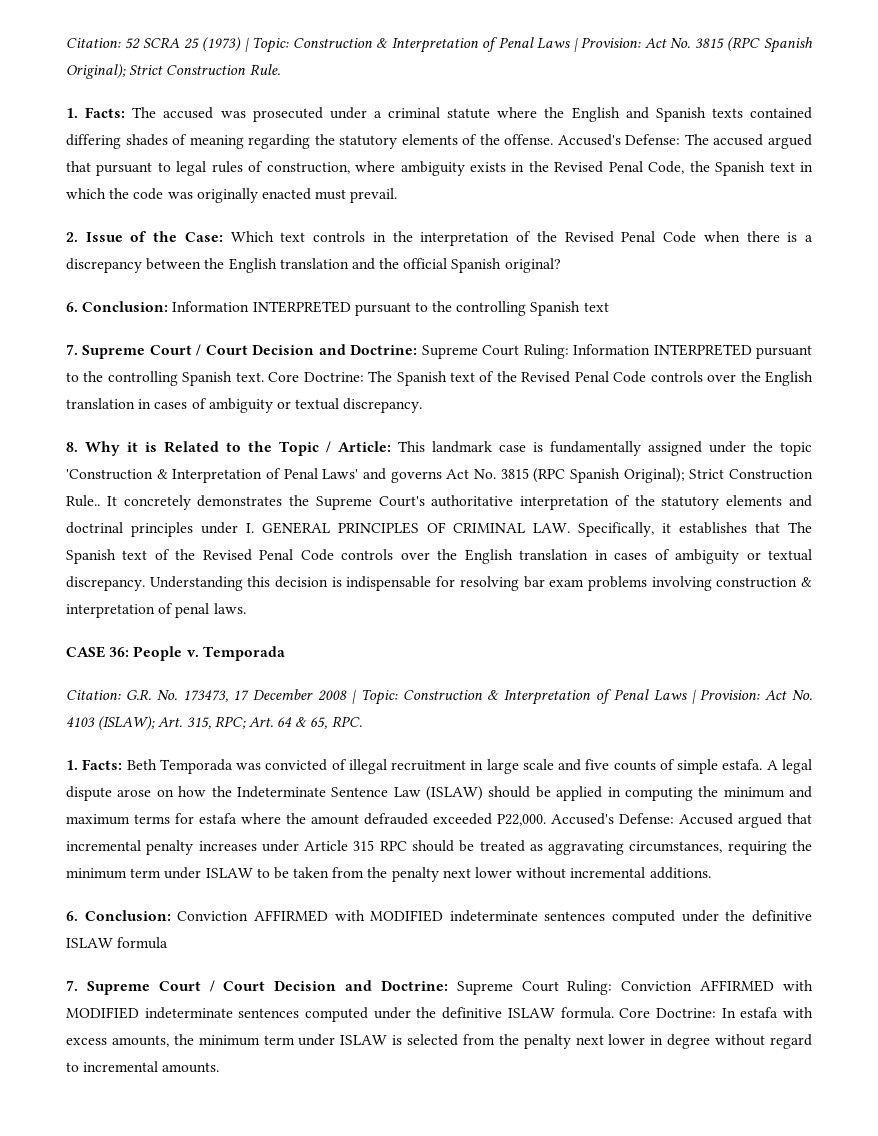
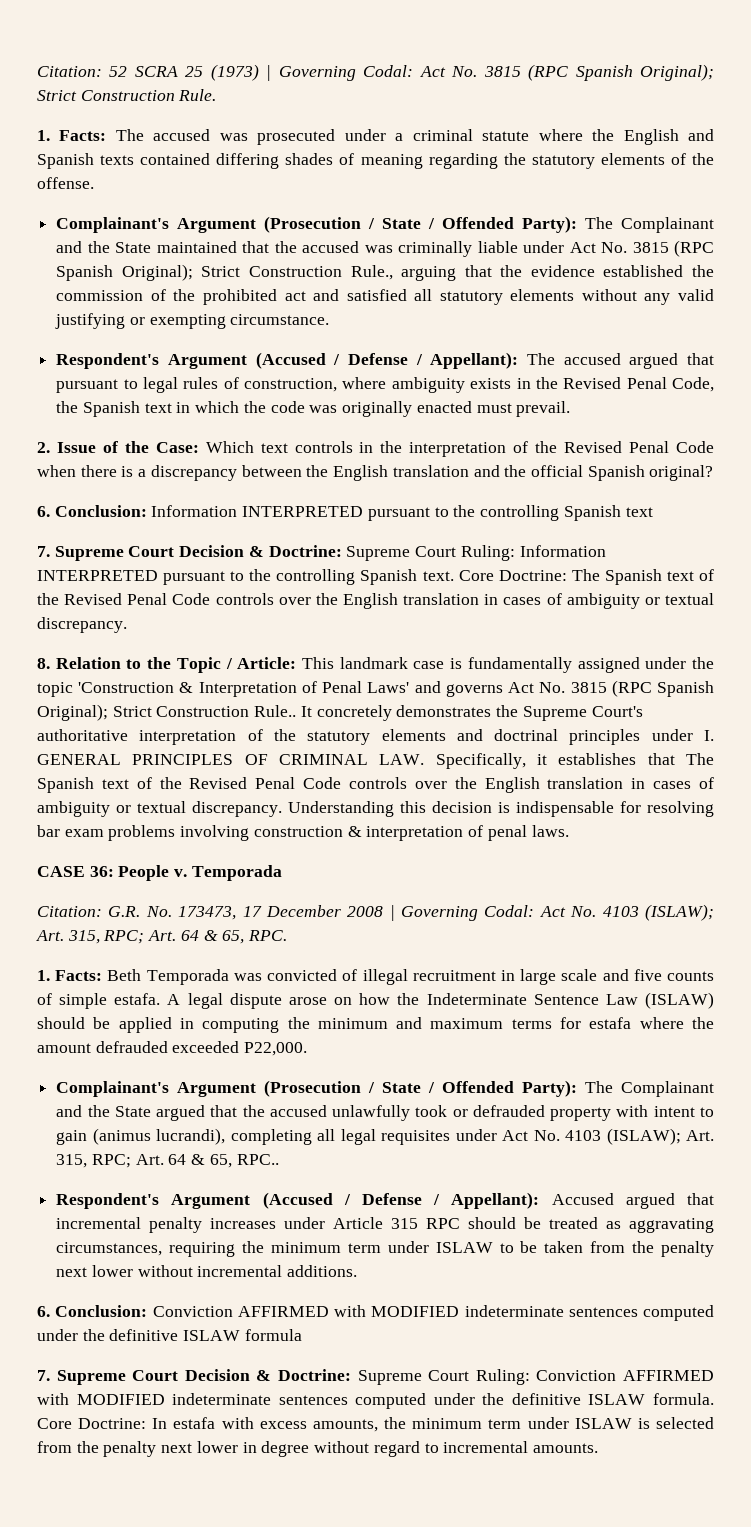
- Citation: 52 SCRA 25 (1973) | Topic: Construction & Interpretation of Penal Laws | Provision: Act No. 3815 (RPC Spanish Original); Strict Construction Rule.
+ Citation: 52 SCRA 25 (1973) | Governing Codal: Act No. 3815 (RPC Spanish Original); Strict Construction Rule.
- 1. Facts: The accused was prosecuted under a criminal statute where the English and Spanish texts contained differing shades of meaning regarding the statutory elements of the offense. Accused's Defense: The accused argued that pursuant to legal rules of construction, where ambiguity exists in the Revised Penal Code, the Spanish text in which the code was originally enacted must prevail.
+ 1. Facts: The accused was prosecuted under a criminal statute where the English and Spanish texts contained differing shades of meaning regarding the statutory elements of the offense.
+ Complainant's Argument (Prosecution / State / Offended Party): The Complainant and the State maintained that the accused was criminally liable under Act No. 3815 (RPC Spanish Original); Strict Construction Rule., arguing that the evidence established the commission of the prohibited act and satisfied all statutory elements without any valid justifying or exempting circumstance.
+ Respondent's Argument (Accused / Defense / Appellant): The accused argued that pursuant to legal rules of construction, where ambiguity exists in the Revised Penal Code, the Spanish text in which the code was originally enacted must prevail.
- 7. Supreme Court / Court Decision and Doctrine: Supreme Court Ruling: Information INTERPRETED pursuant to the controlling Spanish text.
+ 7. Supreme Court Decision & Doctrine: Supreme Court Ruling: Information INTERPRETED pursuant to the controlling Spanish text.
- 8. Why it is Related to the Topic / Article: This landmark case is fundamentally assigned under the topic 'Construction & Interpretation of Penal Laws' and governs Act No. 3815 (RPC Spanish Original); Strict Construction Rule..
+ 8. Relation to the Topic / Article: This landmark case is fundamentally assigned under the topic 'Construction & Interpretation of Penal Laws' and governs Act No. 3815 (RPC Spanish Original); Strict Construction Rule..
- Citation: G.R. No. 173473, 17 December 2008 | Topic: Construction & Interpretation of Penal Laws | Provision: Act No. 4103 (ISLAW); Art. 315, RPC; Art. 64 & 65, RPC.
+ Citation: G.R. No. 173473, 17 December 2008 | Governing Codal: Act No. 4103 (ISLAW); Art. 315, RPC; Art. 64 & 65, RPC.
- A legal dispute arose on how the Indeterminate Sentence Law (ISLAW) should be applied in computing the minimum and maximum terms for estafa where the amount defrauded exceeded P22,000. Accused's Defense:
+ A legal dispute arose on how the Indeterminate Sentence Law (ISLAW) should be applied in computing the minimum and maximum terms for estafa where the amount defrauded exceeded P22,000.
+ Complainant's Argument (Prosecution / State / Offended Party): The Complainant and the State argued that the accused unlawfully took or defrauded property with intent to gain (animus lucrandi), completing all legal requisites under Act No. 4103 (ISLAW); Art. 315, RPC; Art. 64 & 65, RPC..
+ Respondent's Argument (Accused / Defense / Appellant):
- 7. Supreme Court / Court Decision and Doctrine: Supreme Court Ruling: Conviction AFFIRMED with MODIFIED indeterminate sentences computed under the definitive ISLAW formula.
+ 7. Supreme Court Decision & Doctrine: Supreme Court Ruling: Conviction AFFIRMED with MODIFIED indeterminate sentences computed under the definitive ISLAW formula.

